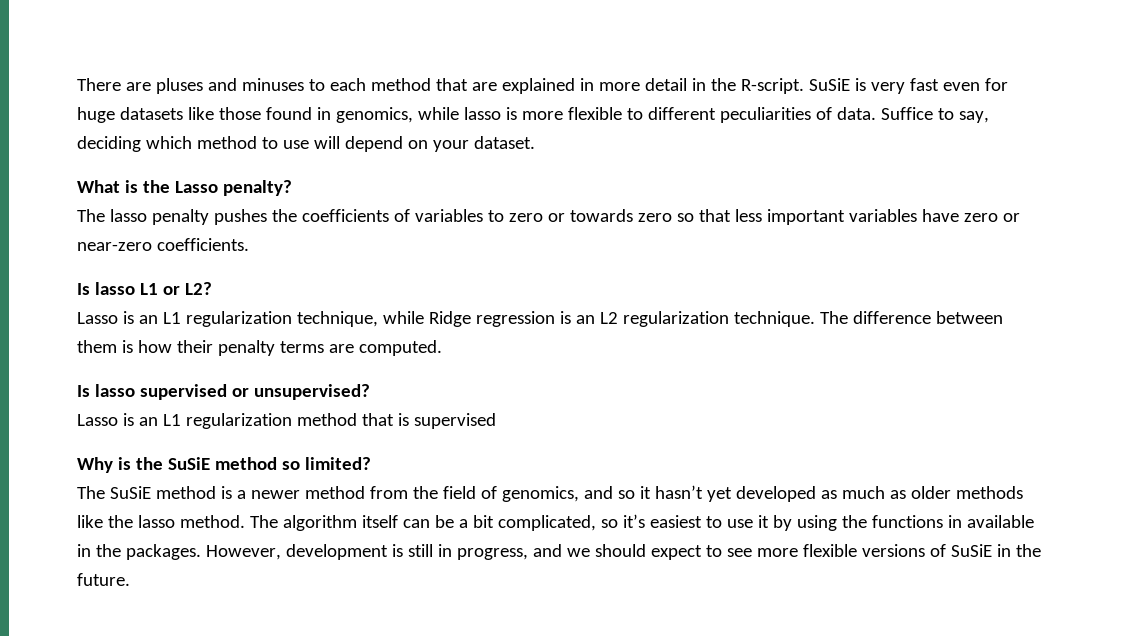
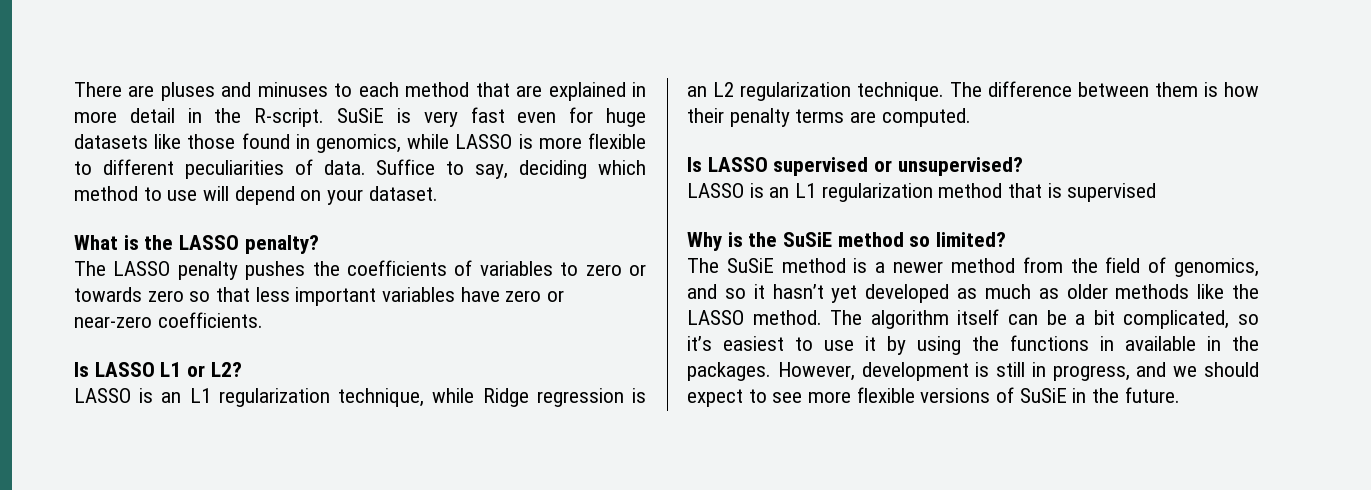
- SuSiE is very fast even for huge datasets like those found in genomics, while lasso is more flexible to different peculiarities of data.
+ SuSiE is very fast even for huge datasets like those found in genomics, while LASSO is more flexible to different peculiarities of data.
- What is the Lasso penalty?
+ What is the LASSO penalty?
- The lasso penalty pushes the coefficients of variables to zero or towards zero so that less important variables have zero or near-zero coefficients.
+ The LASSO penalty pushes the coefficients of variables to zero or towards zero so that less important variables have zero or near-zero coefficients.
- Is lasso L1 or L2?
+ Is LASSO L1 or L2?
- Lasso is an L1 regularization technique, while Ridge regression is an L2 regularization technique.
+ LASSO is an L1 regularization technique, while Ridge regression is an L2 regularization technique.
- Is lasso supervised or unsupervised?
+ Is LASSO supervised or unsupervised?
- Lasso is an L1 regularization method that is supervised
+ LASSO is an L1 regularization method that is supervised
- The SuSiE method is a newer method from the field of genomics, and so it hasn’t yet developed as much as older methods like the lasso method.
+ The SuSiE method is a newer method from the field of genomics, and so it hasn’t yet developed as much as older methods like the LASSO method.

